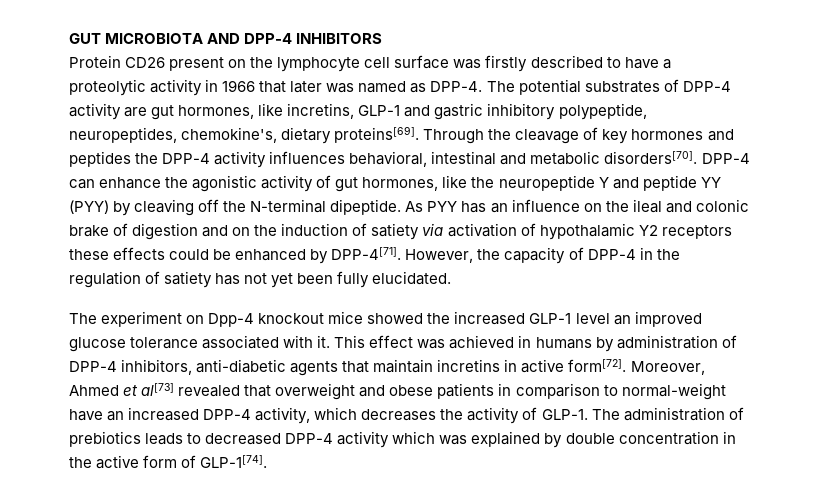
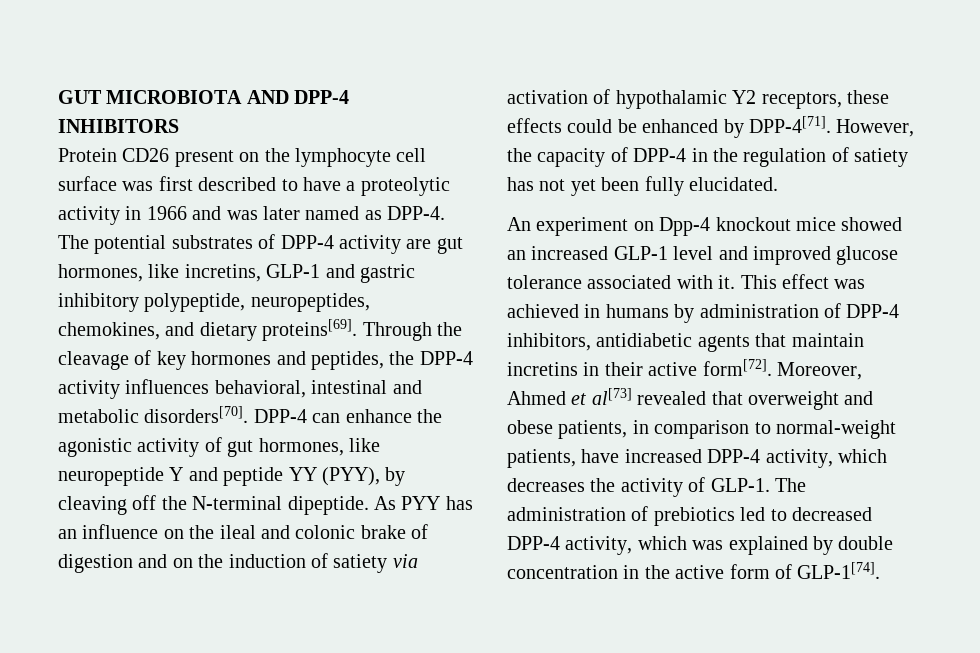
- Protein CD26 present on the lymphocyte cell surface was firstly described to have a proteolytic activity in 1966 that later was named as DPP-4.
+ Protein CD26 present on the lymphocyte cell surface was first described to have a proteolytic activity in 1966 and was later named as DPP-4.
- The potential substrates of DPP-4 activity are gut hormones, like incretins, GLP-1 and gastric inhibitory polypeptide, neuropeptides, chemokine's, dietary proteins[69].
+ The potential substrates of DPP-4 activity are gut hormones, like incretins, GLP-1 and gastric inhibitory polypeptide, neuropeptides, chemokines, and dietary proteins[69].
- Through the cleavage of key hormones and peptides the DPP-4 activity influences behavioral, intestinal and metabolic disorders[70].
+ Through the cleavage of key hormones and peptides, the DPP-4 activity influences behavioral, intestinal and metabolic disorders[70].
- DPP-4 can enhance the agonistic activity of gut hormones, like the neuropeptide Y and peptide YY (PYY) by cleaving off the N-terminal dipeptide.
+ DPP-4 can enhance the agonistic activity of gut hormones, like neuropeptide Y and peptide YY (PYY), by cleaving off the N-terminal dipeptide.
- As PYY has an influence on the ileal and colonic brake of digestion and on the induction of satiety via activation of hypothalamic Y2 receptors these effects could be enhanced by DPP-4[71].
+ As PYY has an influence on the ileal and colonic brake of digestion and on the induction of satiety via activation of hypothalamic Y2 receptors, these effects could be enhanced by DPP-4[71].
- The experiment on Dpp-4 knockout mice showed the increased GLP-1 level an improved glucose tolerance associated with it.
+ An experiment on Dpp-4 knockout mice showed an increased GLP-1 level and improved glucose tolerance associated with it.
- This effect was achieved in humans by administration of DPP-4 inhibitors, anti-diabetic agents that maintain incretins in active form[72].
+ This effect was achieved in humans by administration of DPP-4 inhibitors, antidiabetic agents that maintain incretins in their active form[72].
- Moreover, Ahmed et al[73] revealed that overweight and obese patients in comparison to normal-weight have an increased DPP-4 activity, which decreases the activity of GLP-1.
+ Moreover, Ahmed et al[73] revealed that overweight and obese patients, in comparison to normal-weight patients, have increased DPP-4 activity, which decreases the activity of GLP-1.
- The administration of prebiotics leads to decreased DPP-4 activity which was explained by double concentration in the active form of GLP-1[74].
+ The administration of prebiotics led to decreased DPP-4 activity, which was explained by double concentration in the active form of GLP-1[74].

